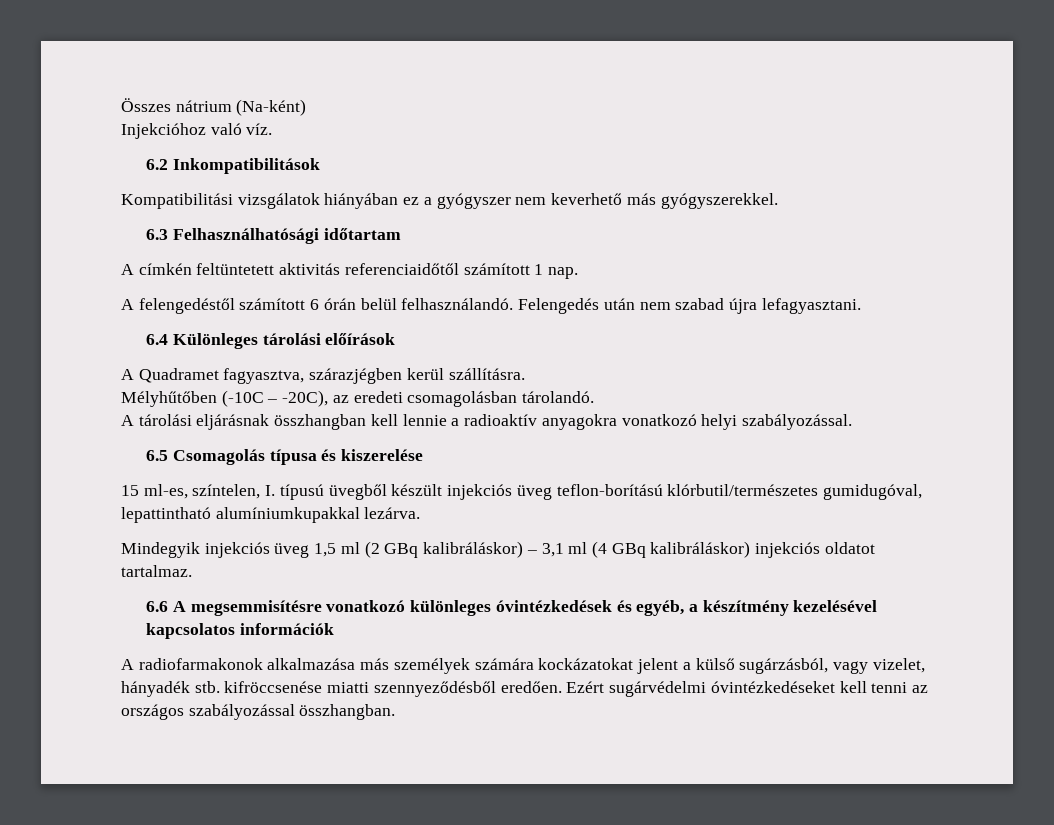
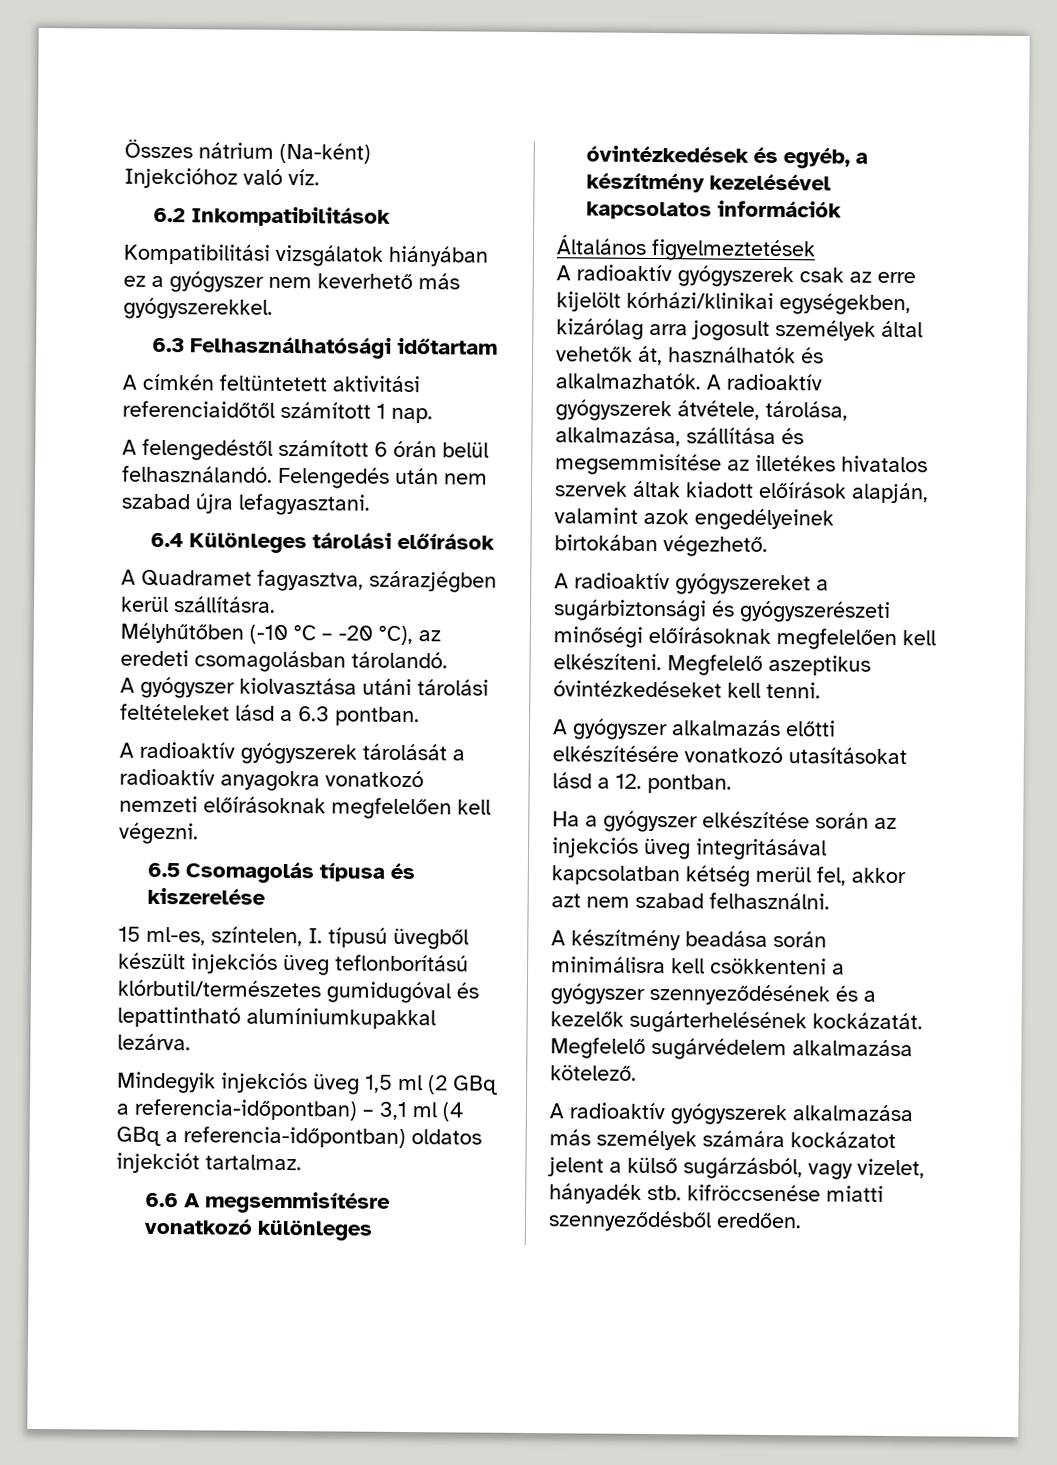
- A címkén feltüntetett aktivitás referenciaidőtől számított 1 nap.
+ A címkén feltüntetett aktivitási referenciaidőtől számított 1 nap.
- Mélyhűtőben (-10C – -20C), az eredeti csomagolásban tárolandó.
+ Mélyhűtőben (-10 °C – -20 °C), az eredeti csomagolásban tárolandó.
- A tárolási eljárásnak összhangban kell lennie a radioaktív anyagokra vonatkozó helyi szabályozással.
+ A gyógyszer kiolvasztása utáni tárolási feltételeket lásd a 6.3 pontban.
+ A radioaktív gyógyszerek tárolását a radioaktív anyagokra vonatkozó nemzeti előírásoknak megfelelően kell végezni.
- 15 ml-es, színtelen, I. típusú üvegből készült injekciós üveg teflon-borítású klórbutil/természetes gumidugóval, lepattintható alumíniumkupakkal lezárva.
+ 15 ml-es, színtelen, I. típusú üvegből készült injekciós üveg teflonborítású klórbutil/természetes gumidugóval és lepattintható alumíniumkupakkal lezárva.
- Mindegyik injekciós üveg 1,5 ml (2 GBq kalibráláskor) – 3,1 ml (4 GBq kalibráláskor) injekciós oldatot tartalmaz.
+ Mindegyik injekciós üveg 1,5 ml (2 GBq a referencia-időpontban) – 3,1 ml (4 GBq a referencia-időpontban) oldatos injekciót tartalmaz.
- A radiofarmakonok alkalmazása más személyek számára kockázatokat jelent a külső sugárzásból, vagy vizelet, hányadék stb. kifröccsenése miatti szennyeződésből eredően. Ezért sugárvédelmi óvintézkedéseket kell tenni az országos szabályozással összhangban.
+ Általános figyelmeztetések
+ A radioaktív gyógyszerek csak az erre kijelölt kórházi/klinikai egységekben, kizárólag arra jogosult személyek által vehetők át, használhatók és alkalmazhatók. A radioaktív gyógyszerek átvétele, tárolása, alkalmazása, szállítása és megsemmisítése az illetékes hivatalos szervek áltak kiadott előírások alapján, valamint azok engedélyeinek birtokában végezhető.
+ A radioaktív gyógyszereket a sugárbiztonsági és gyógyszerészeti minőségi előírásoknak megfelelően kell elkészíteni. Megfelelő aszeptikus óvintézkedéseket kell tenni.
+ A gyógyszer alkalmazás előtti elkészítésére vonatkozó utasításokat lásd a 12. pontban.
+ Ha a gyógyszer elkészítése során az injekciós üveg integritásával kapcsolatban kétség merül fel, akkor azt nem szabad felhasználni.
+ A készítmény beadása során minimálisra kell csökkenteni a gyógyszer szennyeződésének és a kezelők sugárterhelésének kockázatát. Megfelelő sugárvédelem alkalmazása kötelező.
+ A radioaktív gyógyszerek alkalmazása más személyek számára kockázatot jelent a külső sugárzásból, vagy vizelet, hányadék stb. kifröccsenése miatti szennyeződésből eredően.

